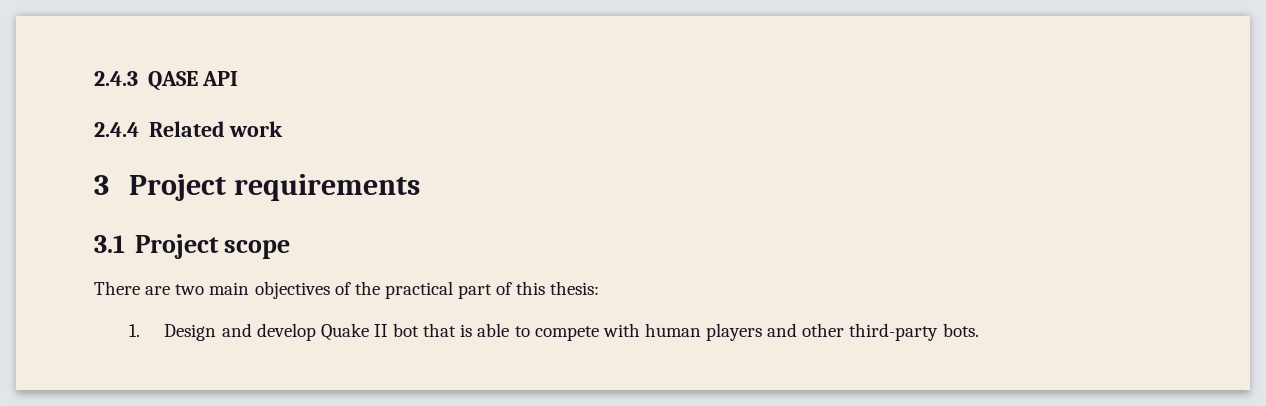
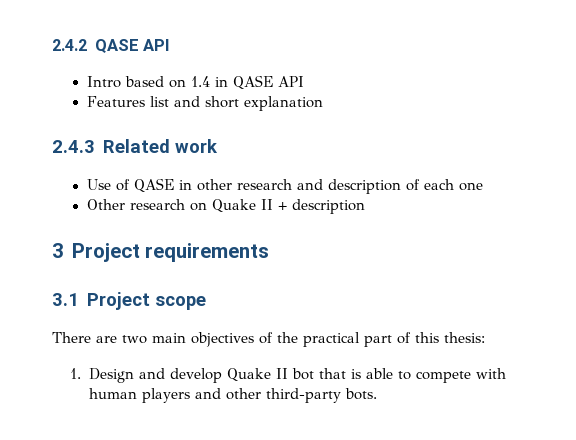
- 2.4.3 QASE API
- 2.4.4 Related work
+ 2.4.2 QASE API
+ Intro based on 1.4 in QASE API
+ Features list and short explanation
+ 2.4.3 Related work
+ Use of QASE in other research and description of each one
+ Other research on Quake II + description

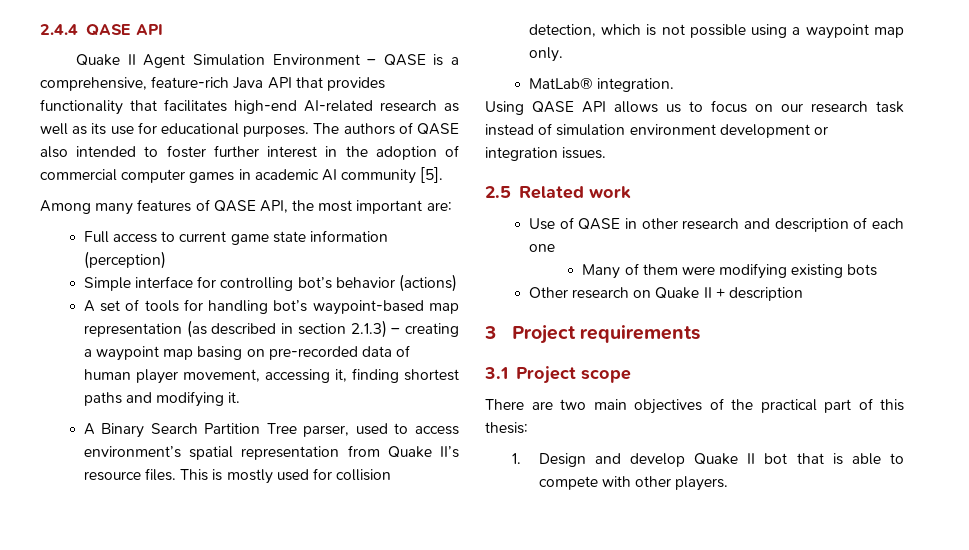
- 2.4.2 QASE API
- Intro based on 1.4 in QASE API
- Features list and short explanation
- 2.4.3 Related work
+ 2.4.4 QASE API
+ Quake II Agent Simulation Environment – QASE is a comprehensive, feature-rich Java API that provides functionality that facilitates high-end AI-related research as well as its use for educational purposes. The authors of QASE also intended to foster further interest in the adoption of commercial computer games in academic AI community [5].
+ Among many features of QASE API, the most important are:
+ Full access to current game state information (perception)
+ Simple interface for controlling bot’s behavior (actions)
+ A set of tools for handling bot’s waypoint-based map representation (as described in section 2.1.3) – creating a waypoint map basing on pre-recorded data of human player movement, accessing it, finding shortest paths and modifying it.
+ A Binary Search Partition Tree parser, used to access environment’s spatial representation from Quake II’s resource files. This is mostly used for collision detection, which is not possible using a waypoint map only.
+ MatLab® integration.
+ Using QASE API allows us to focus on our research task instead of simulation environment development or integration issues.
+ 2.5 Related work
+ Many of them were modifying existing bots
- 1. Design and develop Quake II bot that is able to compete with human players and other third-party bots.
+ 1. Design and develop Quake II bot that is able to compete with other players.

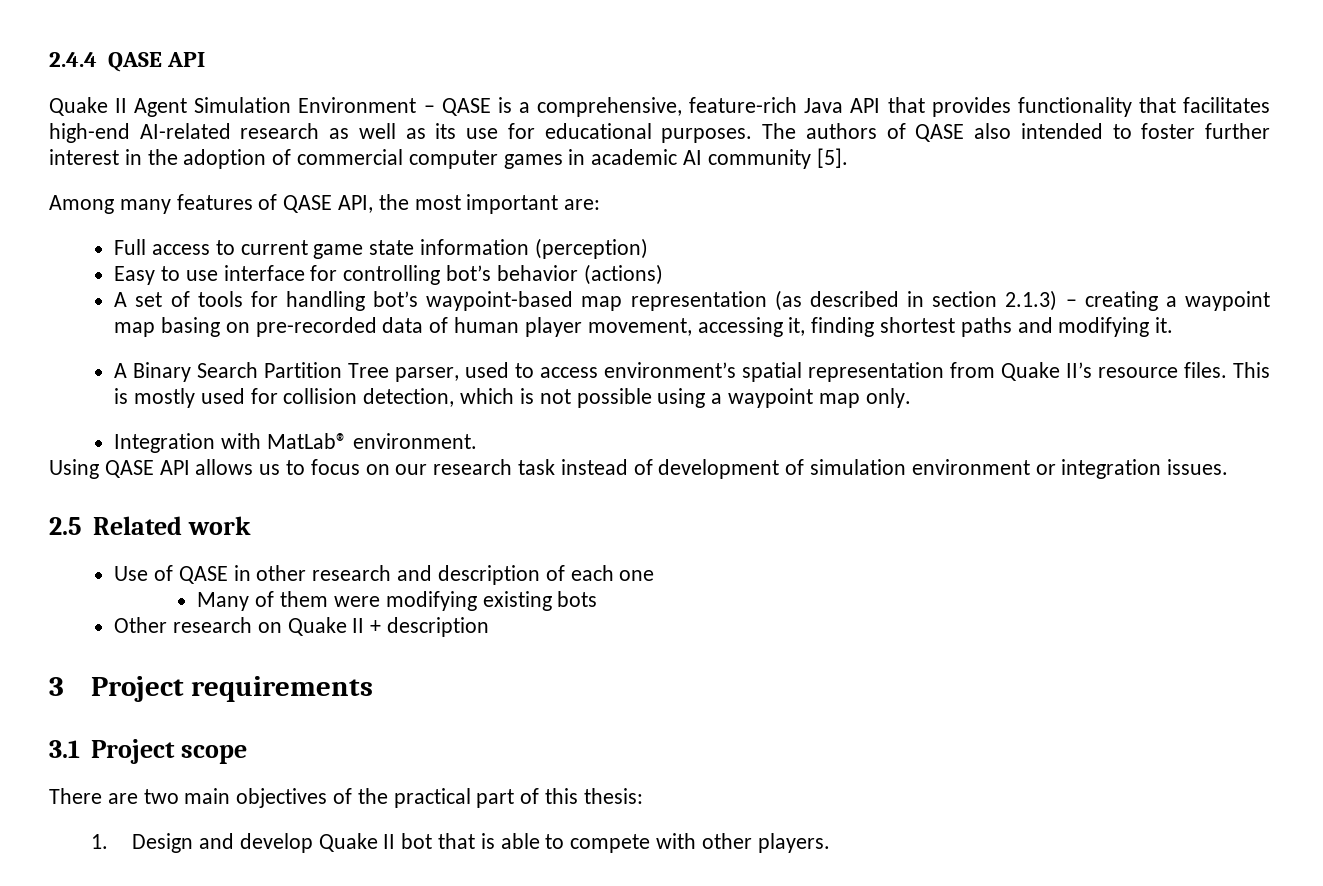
- Simple interface for controlling bot’s behavior (actions)
+ Easy to use interface for controlling bot’s behavior (actions)
- MatLab® integration.
+ Integration with MatLab® environment.
- Using QASE API allows us to focus on our research task instead of simulation environment development or integration issues.
+ Using QASE API allows us to focus on our research task instead of development of simulation environment or integration issues.

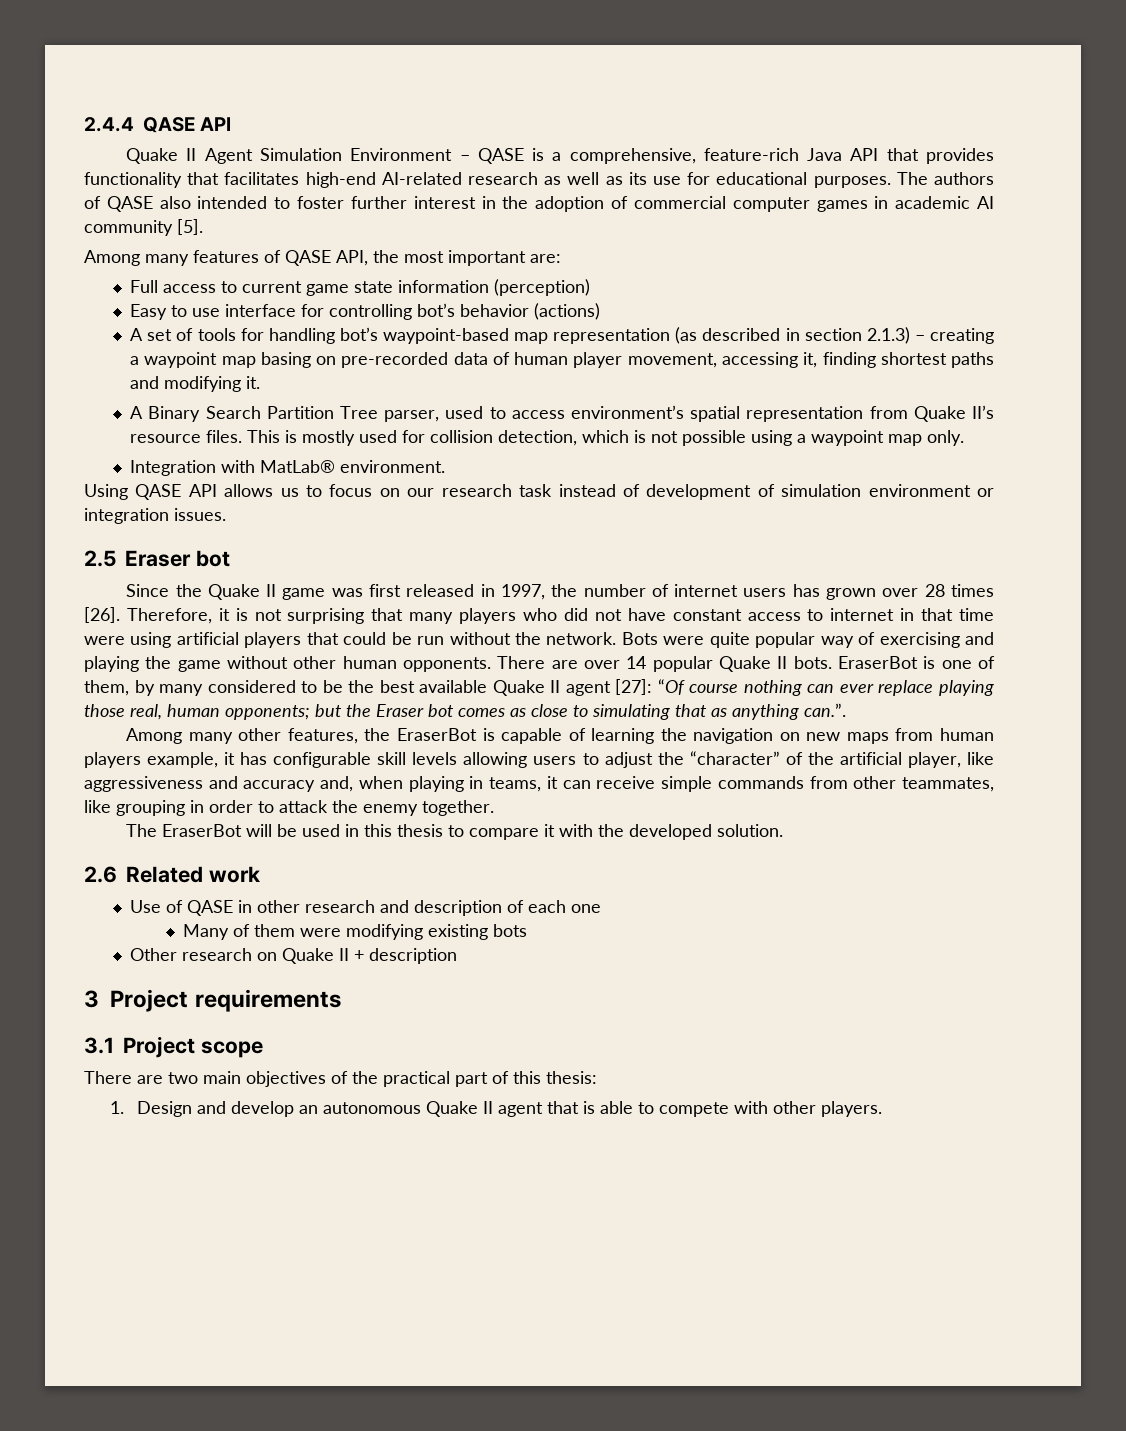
- 2.5 Related work
+ 2.5 Eraser bot
+ Since the Quake II game was first released in 1997, the number of internet users has grown over 28 times [26]. Therefore, it is not surprising that many players who did not have constant access to internet in that time were using artificial players that could be run without the network. Bots were quite popular way of exercising and playing the game without other human opponents. There are over 14 popular Quake II bots. EraserBot is one of them, by many considered to be the best available Quake II agent [27]: “Of course nothing can ever replace playing those real, human opponents; but the Eraser bot comes as close to simulating that as anything can.”.
+ Among many other features, the EraserBot is capable of learning the navigation on new maps from human players example, it has configurable skill levels allowing users to adjust the “character” of the artificial player, like aggressiveness and accuracy and, when playing in teams, it can receive simple commands from other teammates, like grouping in order to attack the enemy together.
+ The EraserBot will be used in this thesis to compare it with the developed solution.
+ 2.6 Related work
- 1. Design and develop Quake II bot that is able to compete with other players.
+ 1. Design and develop an autonomous Quake II agent that is able to compete with other players.

